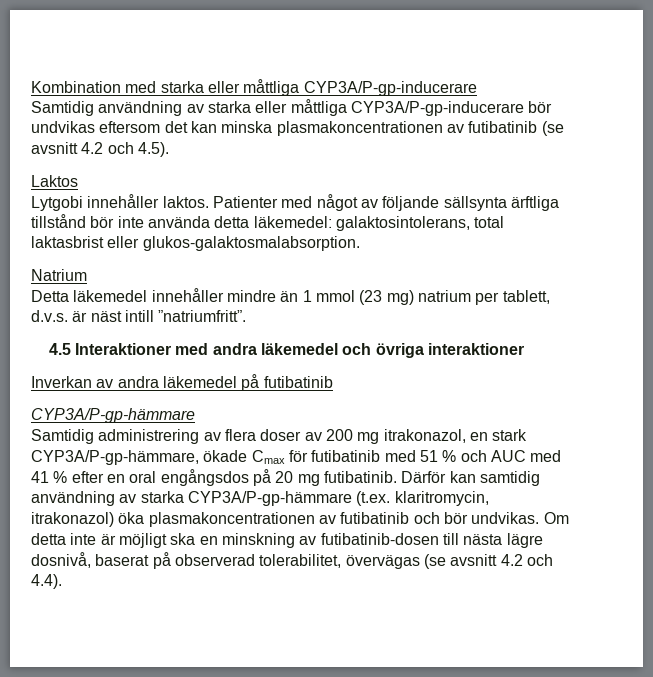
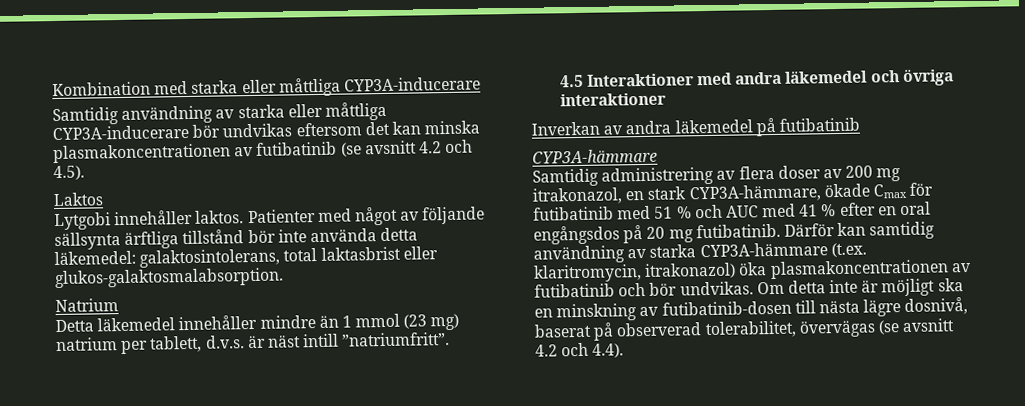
- Kombination med starka eller måttliga CYP3A/P-gp-inducerare
+ Kombination med starka eller måttliga CYP3A-inducerare
- Samtidig användning av starka eller måttliga CYP3A/P-gp-inducerare bör undvikas eftersom det kan minska plasmakoncentrationen av futibatinib (se avsnitt 4.2 och 4.5).
+ Samtidig användning av starka eller måttliga CYP3A-inducerare bör undvikas eftersom det kan minska plasmakoncentrationen av futibatinib (se avsnitt 4.2 och 4.5).
  Inverkan av andra läkemedel på futibatinib
- CYP3A/P-gp-hämmare
+ CYP3A-hämmare
- Samtidig administrering av flera doser av 200 mg itrakonazol, en stark CYP3A/P-gp-hämmare, ökade Cmax för futibatinib med 51 % och AUC med 41 % efter en oral engångsdos på 20 mg futibatinib.
+ Samtidig administrering av flera doser av 200 mg itrakonazol, en stark CYP3A-hämmare, ökade Cmax för futibatinib med 51 % och AUC med 41 % efter en oral engångsdos på 20 mg futibatinib.
- Därför kan samtidig användning av starka CYP3A/P-gp-hämmare (t.ex. klaritromycin, itrakonazol) öka plasmakoncentrationen av futibatinib och bör undvikas.
+ Därför kan samtidig användning av starka CYP3A-hämmare (t.ex. klaritromycin, itrakonazol) öka plasmakoncentrationen av futibatinib och bör undvikas.

